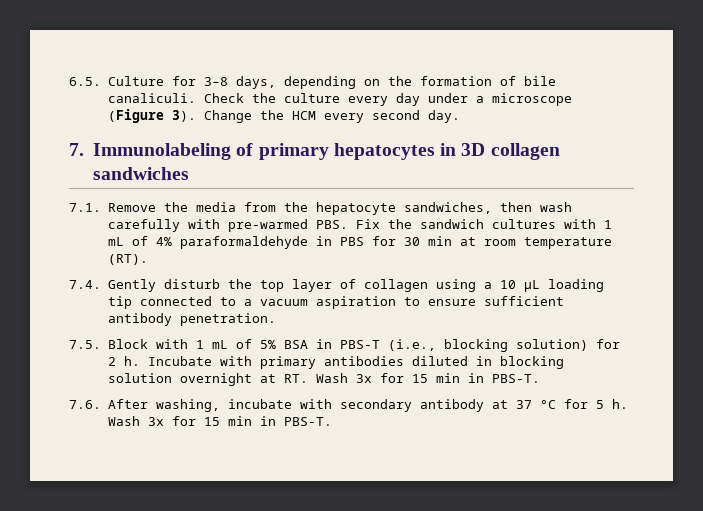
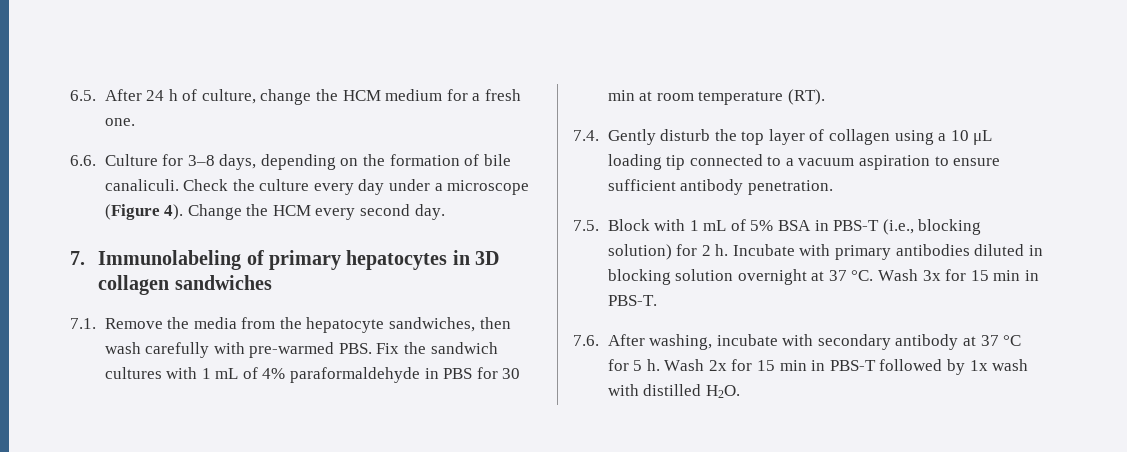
- 6.5. Culture for 3–8 days, depending on the formation of bile canaliculi.
+ 6.5. After 24 h of culture, change the HCM medium for a fresh one.
+ 6.6. Culture for 3–8 days, depending on the formation of bile canaliculi.
- Check the culture every day under a microscope (Figure 3).
+ Check the culture every day under a microscope (Figure 4).
- Incubate with primary antibodies diluted in blocking solution overnight at RT. Wash 3x for 15 min in PBS-T.
+ Incubate with primary antibodies diluted in blocking solution overnight at 37 °C. Wash 3x for 15 min in PBS-T.
- 7.6. After washing, incubate with secondary antibody at 37 °C for 5 h. Wash 3x for 15 min in PBS-T.
+ 7.6. After washing, incubate with secondary antibody at 37 °C for 5 h. Wash 2x for 15 min in PBS-T followed by 1x wash with distilled H2O.

